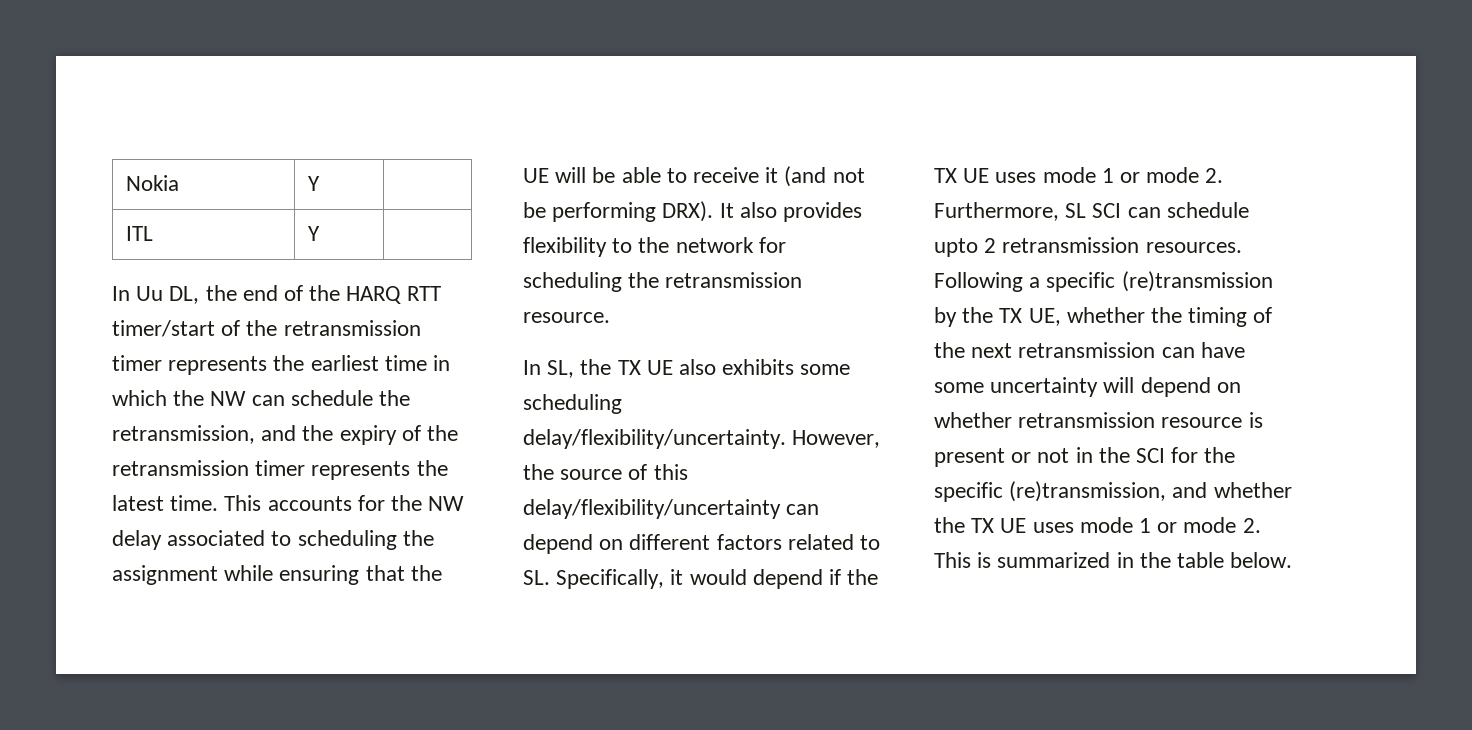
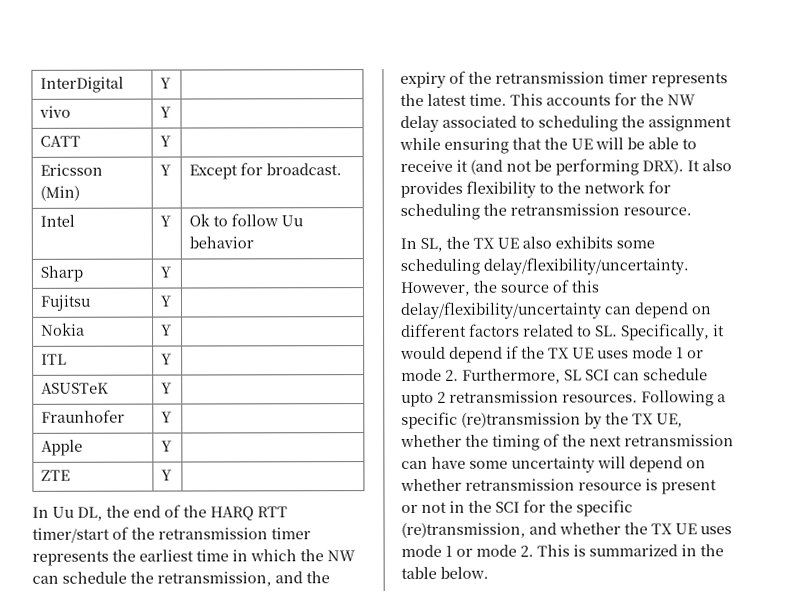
+ InterDigital | Y |
+ vivo | Y |
+ CATT | Y |
+ Ericsson (Min) | Y | Except for broadcast.
+ Intel | Y | Ok to follow Uu behavior
+ Sharp | Y |
+ Fujitsu | Y |
  Nokia | Y |
  ITL | Y |
+ ASUSTeK | Y |
+ Fraunhofer | Y |
+ Apple | Y |
+ ZTE | Y |

